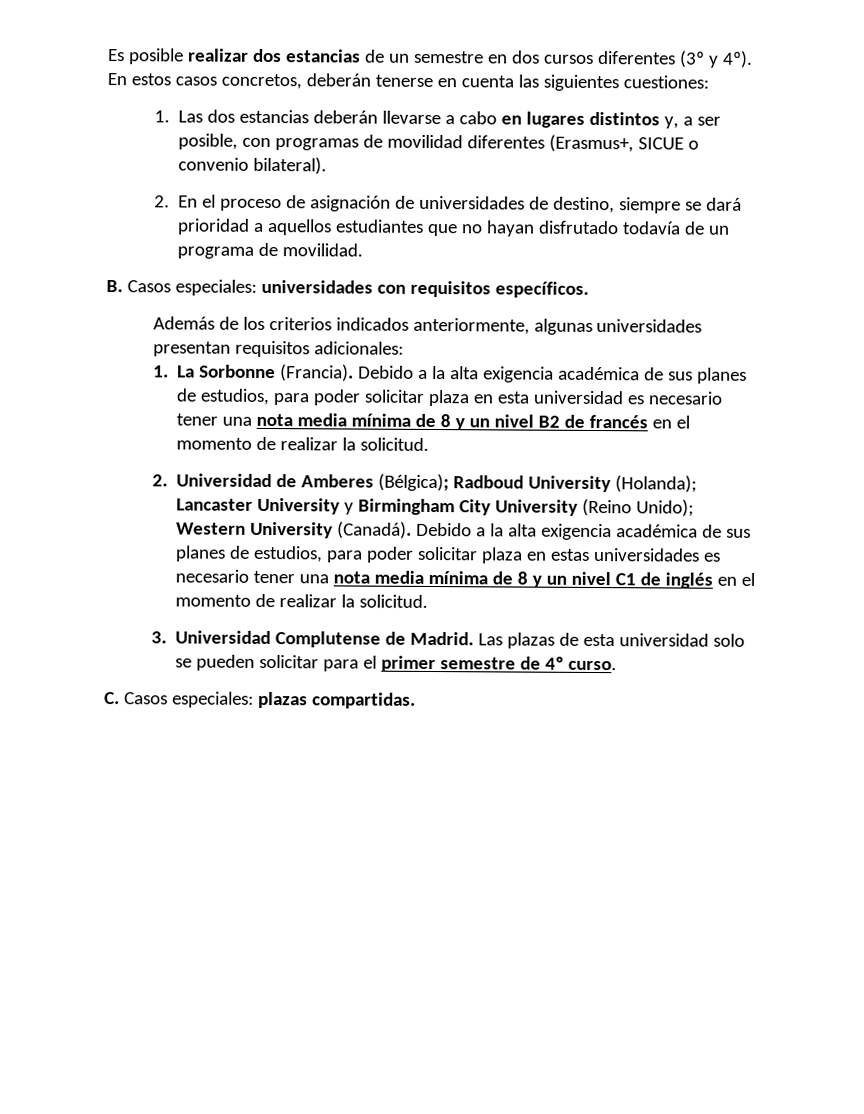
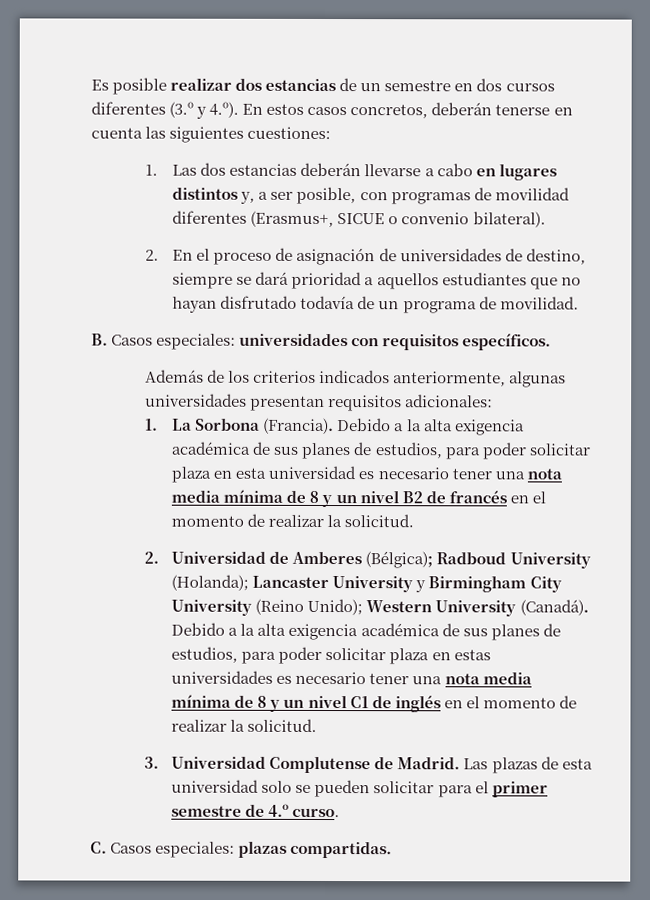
- Es posible realizar dos estancias de un semestre en dos cursos diferentes (3º y 4º). En estos casos concretos, deberán tenerse en cuenta las siguientes cuestiones:
+ Es posible realizar dos estancias de un semestre en dos cursos diferentes (3.º y 4.º). En estos casos concretos, deberán tenerse en cuenta las siguientes cuestiones:
- 1. La Sorbonne (Francia).
+ 1. La Sorbona (Francia).
- Las plazas de esta universidad solo se pueden solicitar para el primer semestre de 4º curso.
+ Las plazas de esta universidad solo se pueden solicitar para el primer semestre de 4.º curso.

